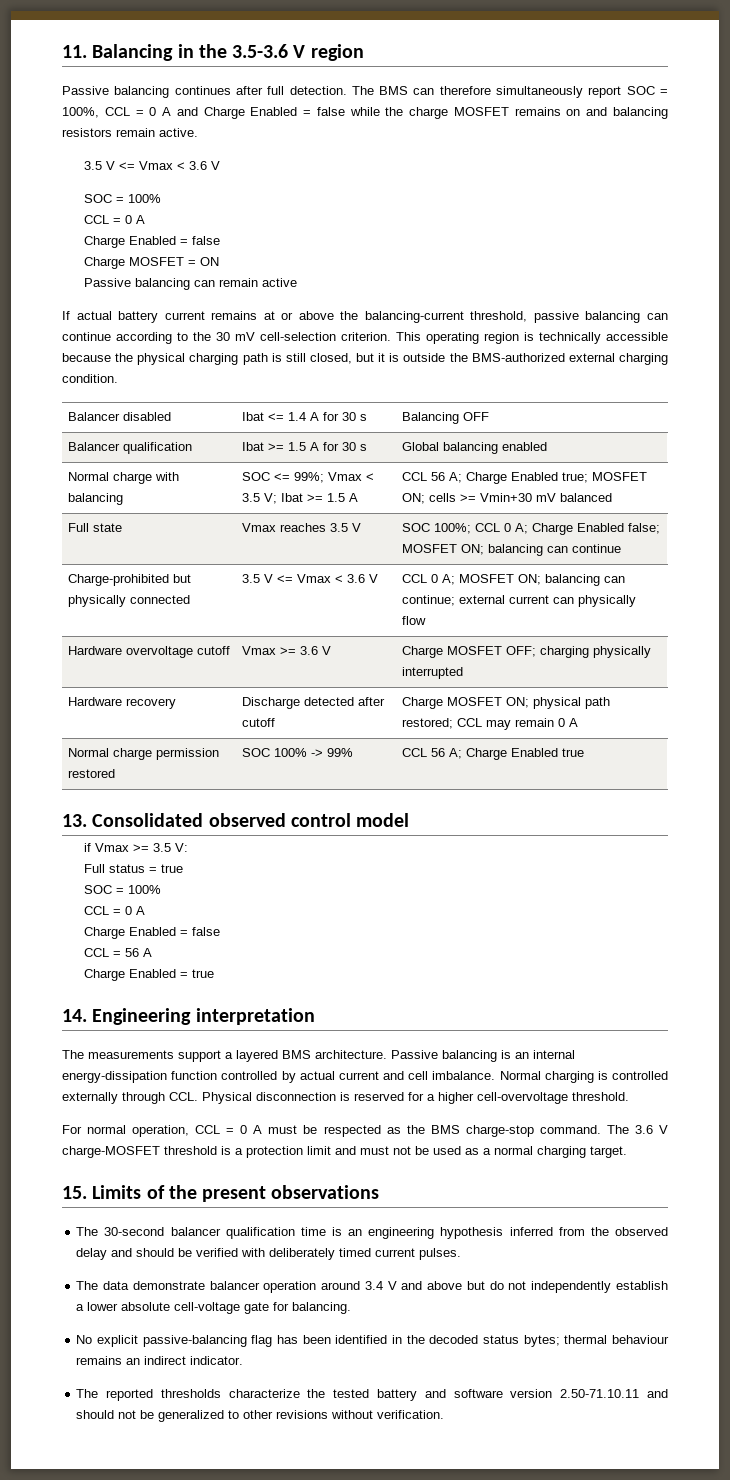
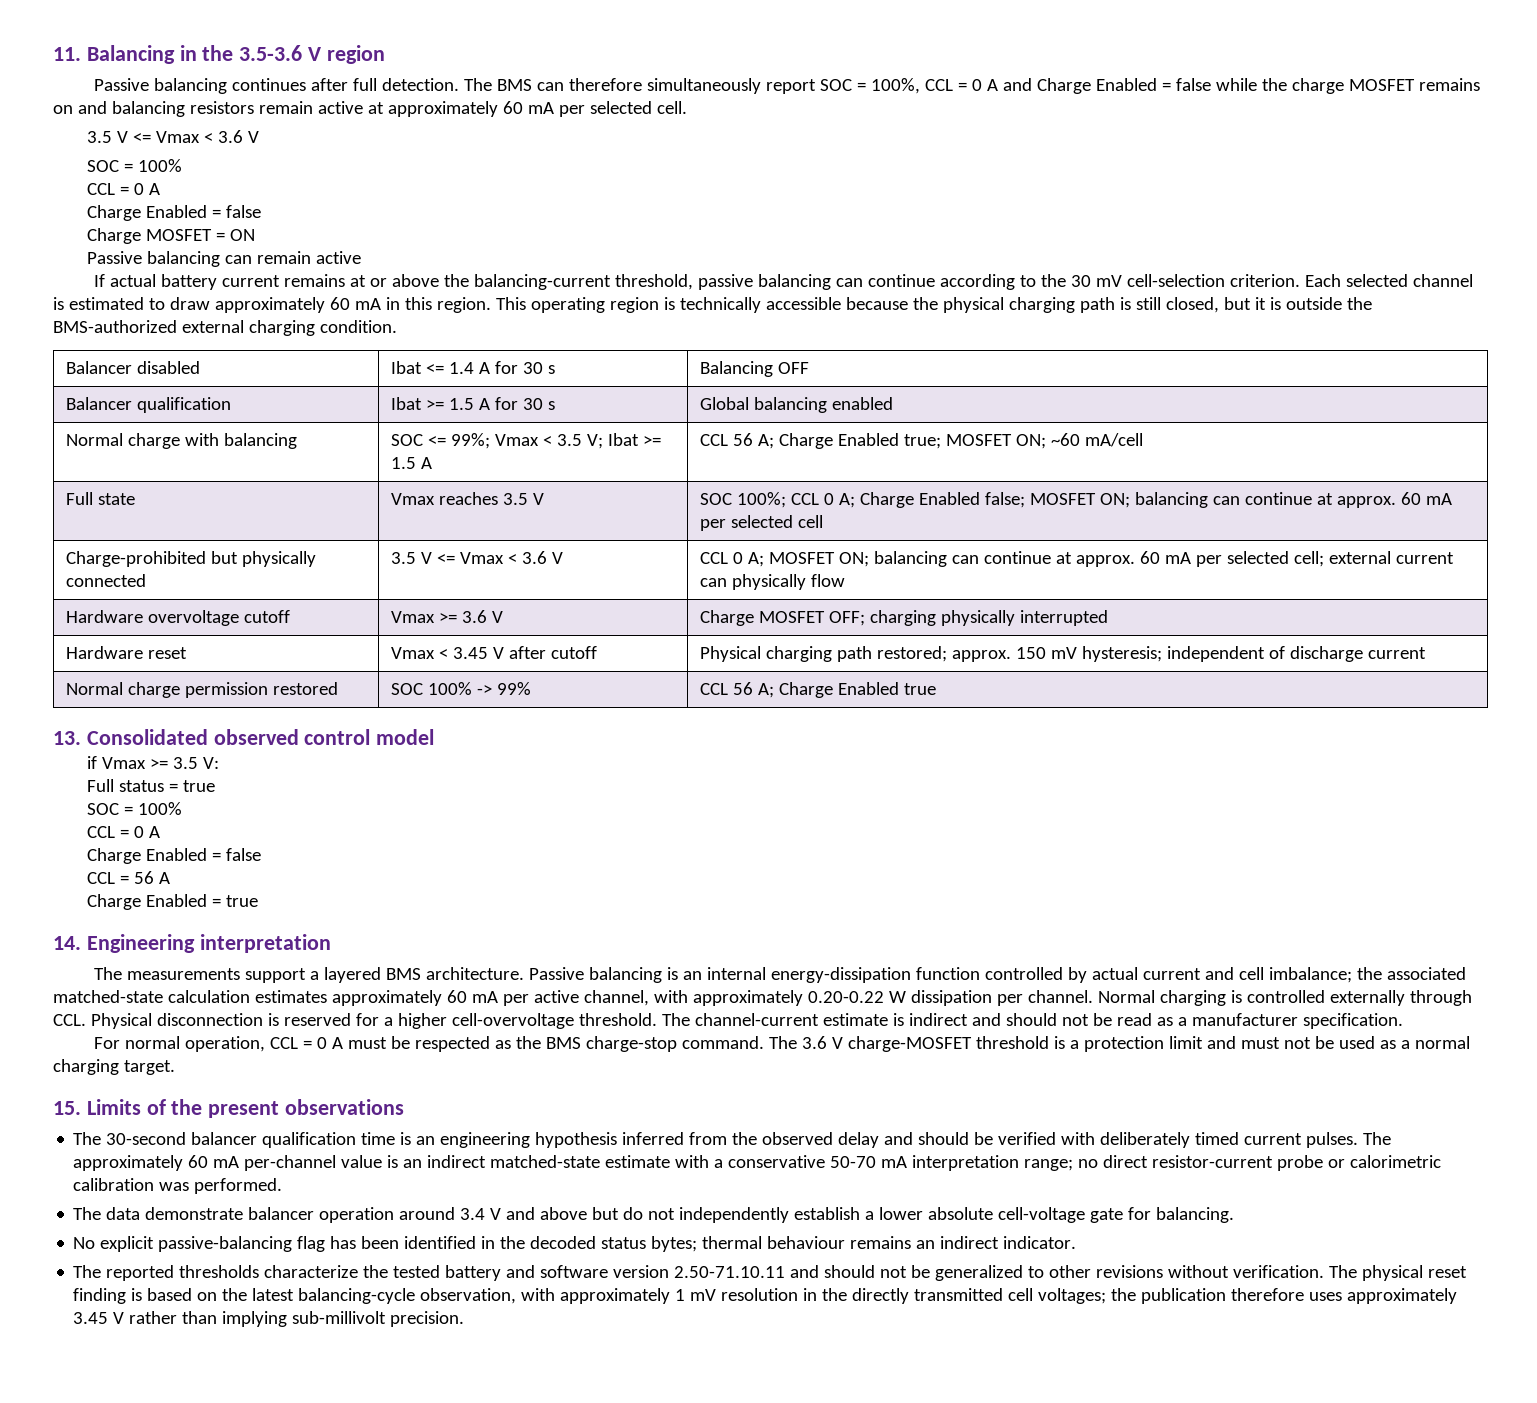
- The BMS can therefore simultaneously report SOC = 100%, CCL = 0 A and Charge Enabled = false while the charge MOSFET remains on and balancing resistors remain active.
+ The BMS can therefore simultaneously report SOC = 100%, CCL = 0 A and Charge Enabled = false while the charge MOSFET remains on and balancing resistors remain active at approximately 60 mA per selected cell.
+ Each selected channel is estimated to draw approximately 60 mA in this region.
- Normal charge with balancing | SOC <= 99%; Vmax < 3.5 V; Ibat >= 1.5 A | CCL 56 A; Charge Enabled true; MOSFET ON; cells >= Vmin+30 mV balanced
+ Normal charge with balancing | SOC <= 99%; Vmax < 3.5 V; Ibat >= 1.5 A | CCL 56 A; Charge Enabled true; MOSFET ON; ~60 mA/cell
- Full state | Vmax reaches 3.5 V | SOC 100%; CCL 0 A; Charge Enabled false; MOSFET ON; balancing can continue
+ Full state | Vmax reaches 3.5 V | SOC 100%; CCL 0 A; Charge Enabled false; MOSFET ON; balancing can continue at approx. 60 mA per selected cell
- Charge-prohibited but physically connected | 3.5 V <= Vmax < 3.6 V | CCL 0 A; MOSFET ON; balancing can continue; external current can physically flow
+ Charge-prohibited but physically connected | 3.5 V <= Vmax < 3.6 V | CCL 0 A; MOSFET ON; balancing can continue at approx. 60 mA per selected cell; external current can physically flow
- Hardware recovery | Discharge detected after cutoff | Charge MOSFET ON; physical path restored; CCL may remain 0 A
+ Hardware reset | Vmax < 3.45 V after cutoff | Physical charging path restored; approx. 150 mV hysteresis; independent of discharge current
- Passive balancing is an internal energy-dissipation function controlled by actual current and cell imbalance.
+ Passive balancing is an internal energy-dissipation function controlled by actual current and cell imbalance; the associated matched-state calculation estimates approximately 60 mA per active channel, with approximately 0.20-0.22 W dissipation per channel.
+ The channel-current estimate is indirect and should not be read as a manufacturer specification.
+ The approximately 60 mA per-channel value is an indirect matched-state estimate with a conservative 50-70 mA interpretation range; no direct resistor-current probe or calorimetric calibration was performed.
+ The physical reset finding is based on the latest balancing-cycle observation, with approximately 1 mV resolution in the directly transmitted cell voltages; the publication therefore uses approximately 3.45 V rather than implying sub-millivolt precision.

